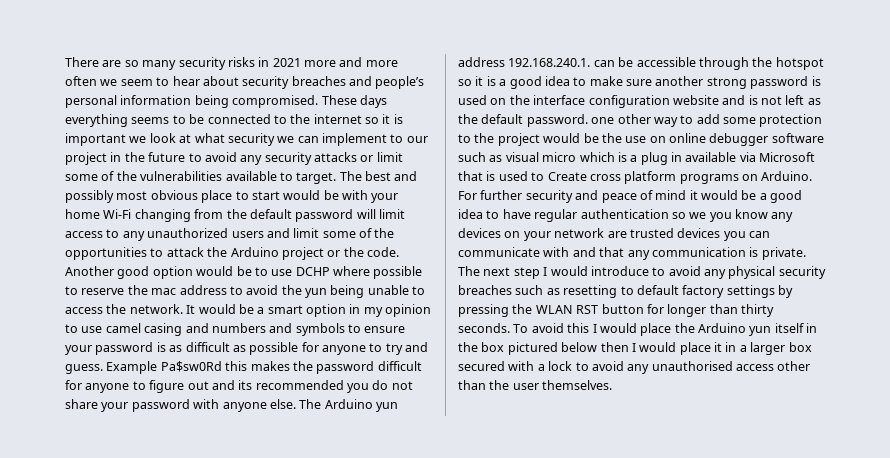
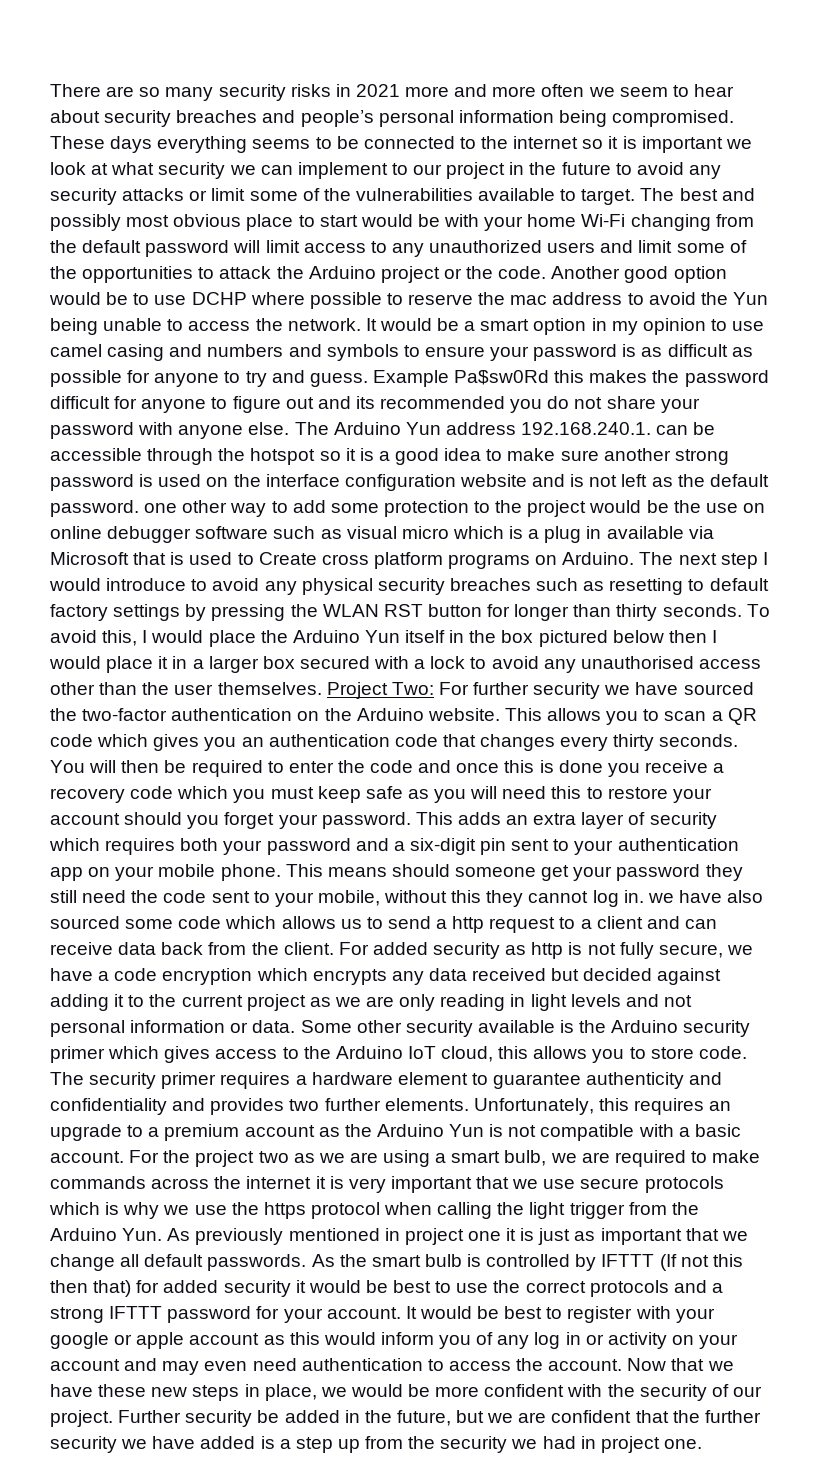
- Another good option would be to use DCHP where possible to reserve the mac address to avoid the yun being unable to access the network.
+ Another good option would be to use DCHP where possible to reserve the mac address to avoid the Yun being unable to access the network.
- The Arduino yun address 192.168.240.1. can be accessible through the hotspot so it is a good idea to make sure another strong password is used on the interface configuration website and is not left as the default password. one other way to add some protection to the project would be the use on online debugger software such as visual micro which is a plug in available via Microsoft that is used to Create cross platform programs on Arduino.
+ The Arduino Yun address 192.168.240.1. can be accessible through the hotspot so it is a good idea to make sure another strong password is used on the interface configuration website and is not left as the default password. one other way to add some protection to the project would be the use on online debugger software such as visual micro which is a plug in available via Microsoft that is used to Create cross platform programs on Arduino.
- For further security and peace of mind it would be a good idea to have regular authentication so we you know any devices on your network are trusted devices you can communicate with and that any communication is private.
- To avoid this I would place the Arduino yun itself in the box pictured below then I would place it in a larger box secured with a lock to avoid any unauthorised access other than the user themselves.
+ To avoid this, I would place the Arduino Yun itself in the box pictured below then I would place it in a larger box secured with a lock to avoid any unauthorised access other than the user themselves.
+ Project Two: For further security we have sourced the two-factor authentication on the Arduino website. This allows you to scan a QR code which gives you an authentication code that changes every thirty seconds. You will then be required to enter the code and once this is done you receive a recovery code which you must keep safe as you will need this to restore your account should you forget your password. This adds an extra layer of security which requires both your password and a six-digit pin sent to your authentication app on your mobile phone. This means should someone get your password they still need the code sent to your mobile, without this they cannot log in. we have also sourced some code which allows us to send a http request to a client and can receive data back from the client. For added security as http is not fully secure, we have a code encryption which encrypts any data received but decided against adding it to the current project as we are only reading in light levels and not personal information or data. Some other security available is the Arduino security primer which gives access to the Arduino IoT cloud, this allows you to store code. The security primer requires a hardware element to guarantee authenticity and confidentiality and provides two further elements. Unfortunately, this requires an upgrade to a premium account as the Arduino Yun is not compatible with a basic account. For the project two as we are using a smart bulb, we are required to make commands across the internet it is very important that we use secure protocols which is why we use the https protocol when calling the light trigger from the Arduino Yun. As previously mentioned in project one it is just as important that we change all default passwords. As the smart bulb is controlled by IFTTT (If not this then that) for added security it would be best to use the correct protocols and a strong IFTTT password for your account. It would be best to register with your google or apple account as this would inform you of any log in or activity on your account and may even need authentication to access the account. Now that we have these new steps in place, we would be more confident with the security of our project. Further security be added in the future, but we are confident that the further security we have added is a step up from the security we had in project one.

